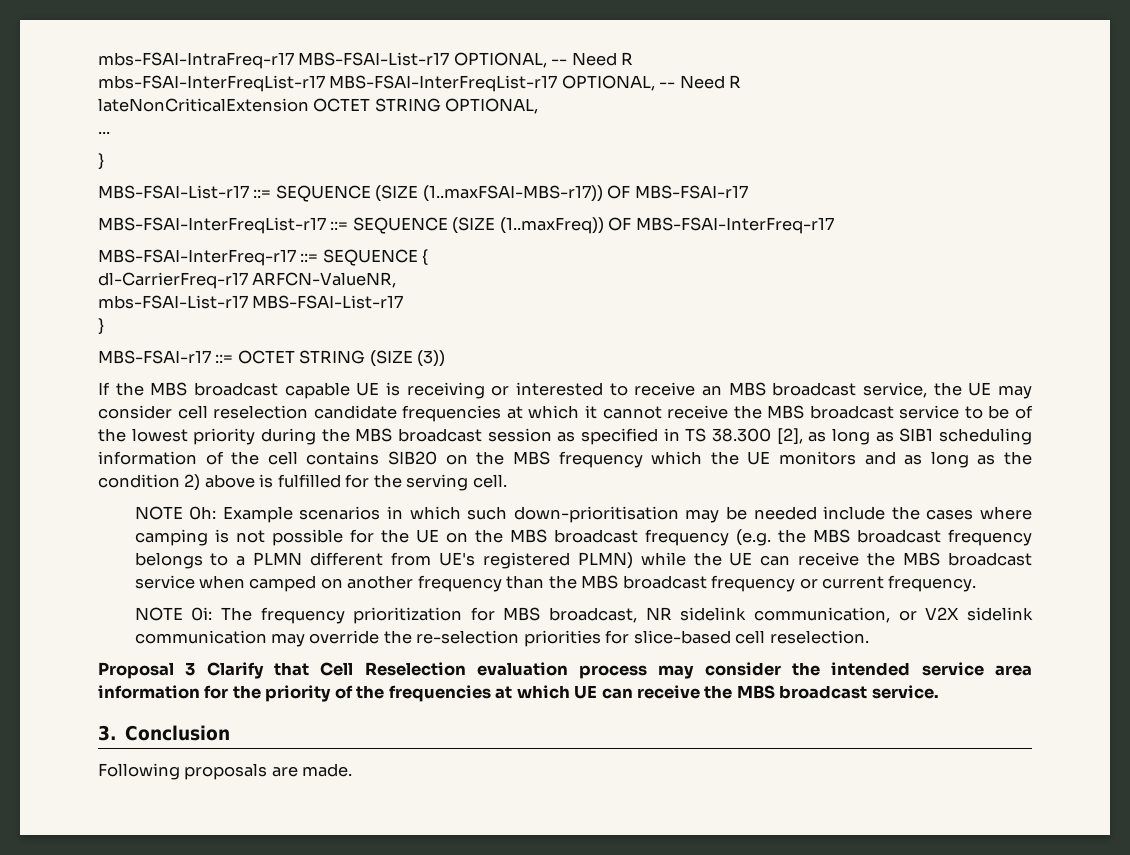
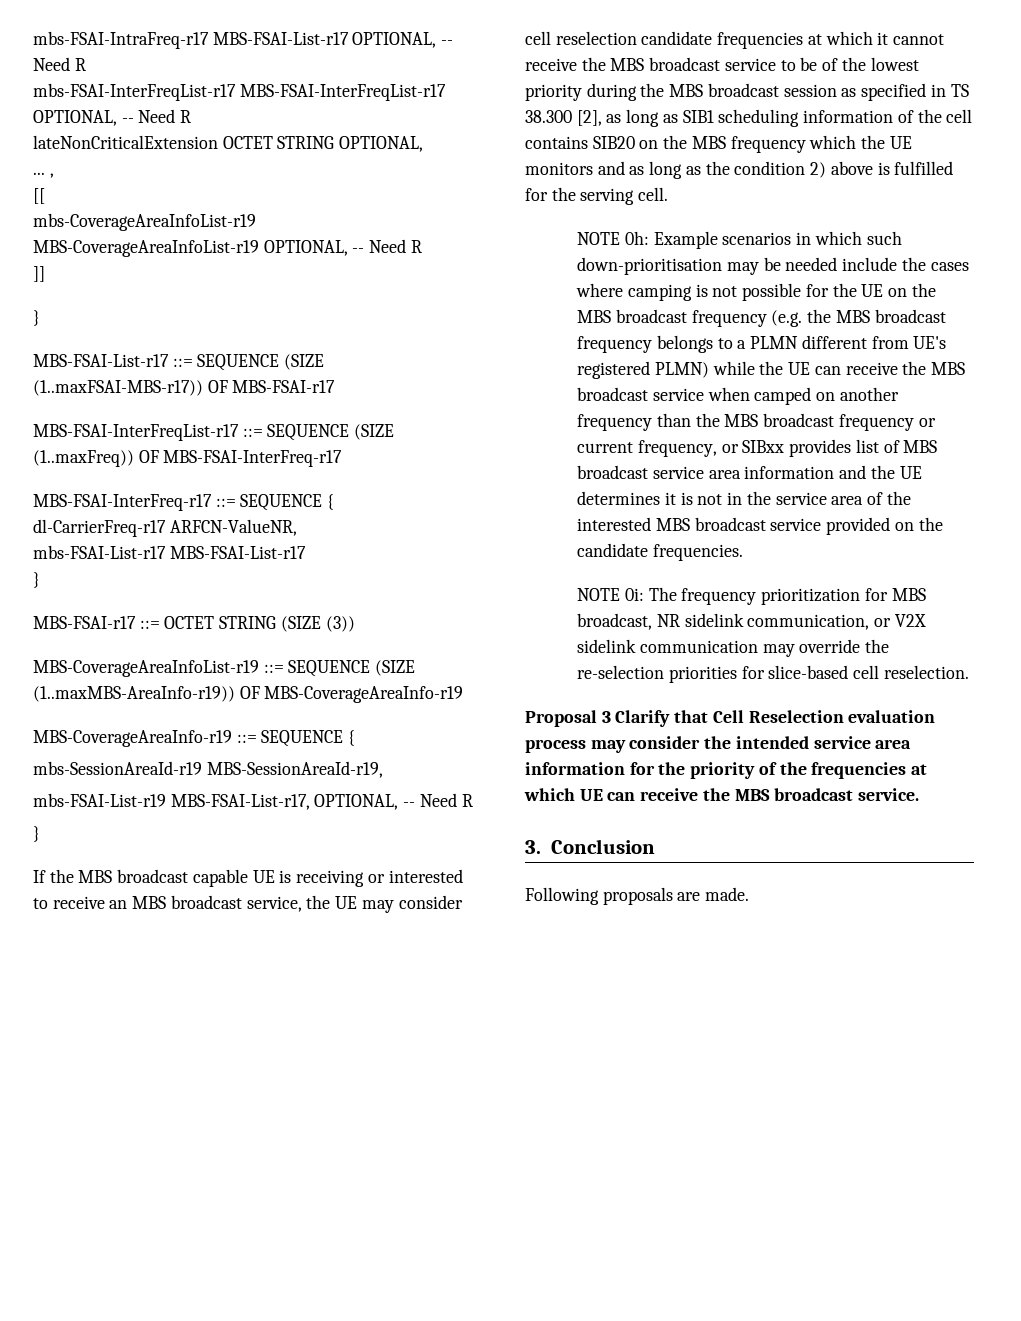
- ...
+ ... ,
+ [[
+ mbs-CoverageAreaInfoList-r19 MBS-CoverageAreaInfoList-r19 OPTIONAL, -- Need R
+ ]]
+ MBS-CoverageAreaInfoList-r19 ::= SEQUENCE (SIZE (1..maxMBS-AreaInfo-r19)) OF MBS-CoverageAreaInfo-r19
+ MBS-CoverageAreaInfo-r19 ::= SEQUENCE {
+ mbs-SessionAreaId-r19 MBS-SessionAreaId-r19,
+ mbs-FSAI-List-r19 MBS-FSAI-List-r17, OPTIONAL, -- Need R
+ }
- Example scenarios in which such down-prioritisation may be needed include the cases where camping is not possible for the UE on the MBS broadcast frequency (e.g. the MBS broadcast frequency belongs to a PLMN different from UE's registered PLMN) while the UE can receive the MBS broadcast service when camped on another frequency than the MBS broadcast frequency or current frequency.
+ Example scenarios in which such down-prioritisation may be needed include the cases where camping is not possible for the UE on the MBS broadcast frequency (e.g. the MBS broadcast frequency belongs to a PLMN different from UE's registered PLMN) while the UE can receive the MBS broadcast service when camped on another frequency than the MBS broadcast frequency or current frequency, or SIBxx provides list of MBS broadcast service area information and the UE determines it is not in the service area of the interested MBS broadcast service provided on the candidate frequencies.

